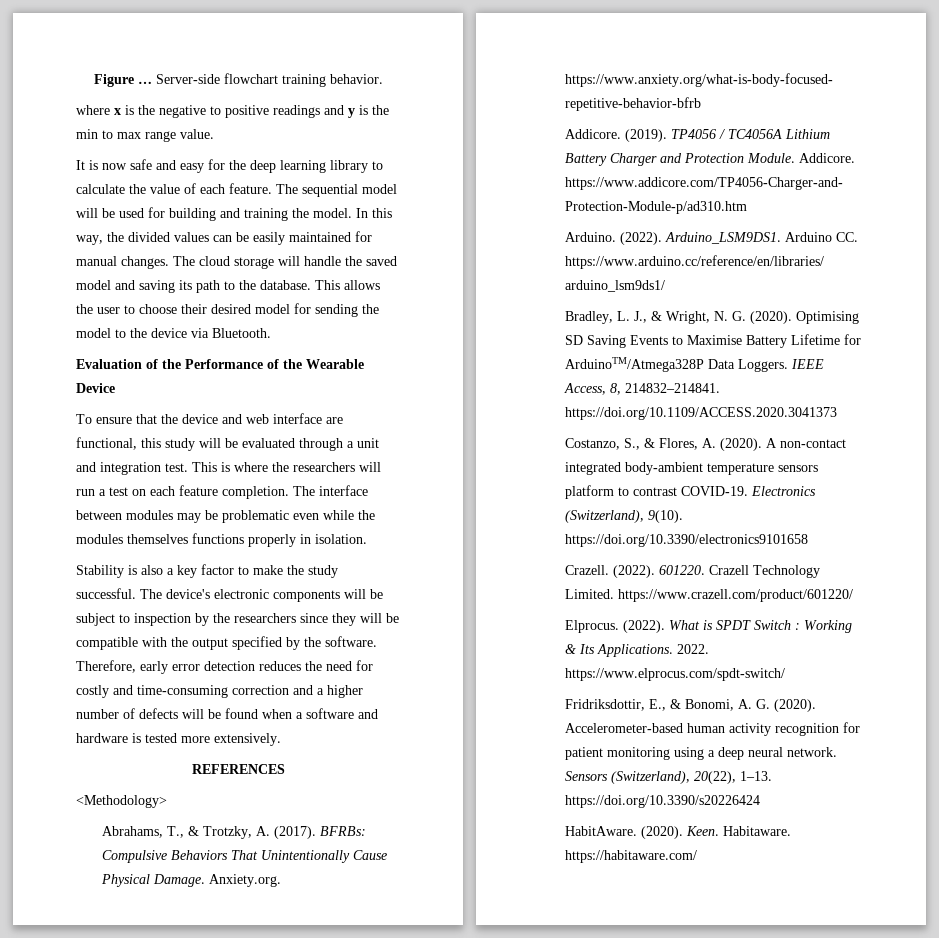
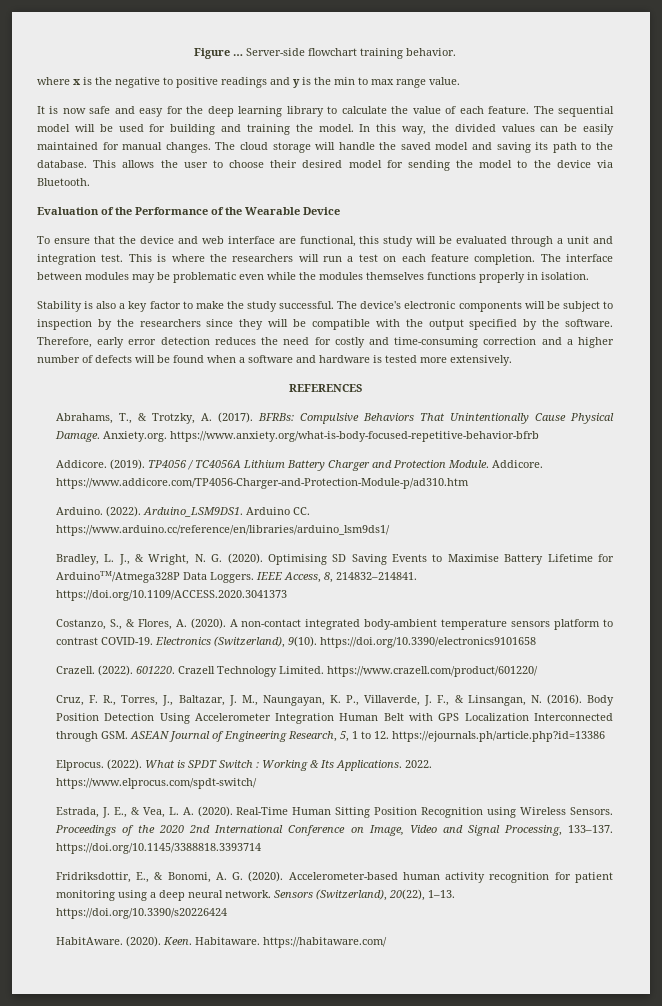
- <Methodology>
+ Cruz, F. R., Torres, J., Baltazar, J. M., Naungayan, K. P., Villaverde, J. F., & Linsangan, N. (2016). Body Position Detection Using Accelerometer Integration Human Belt with GPS Localization Interconnected through GSM. ASEAN Journal of Engineering Research, 5, 1 to 12. https://ejournals.ph/article.php?id=13386
+ Estrada, J. E., & Vea, L. A. (2020). Real-Time Human Sitting Position Recognition using Wireless Sensors. Proceedings of the 2020 2nd International Conference on Image, Video and Signal Processing, 133–137. https://doi.org/10.1145/3388818.3393714

